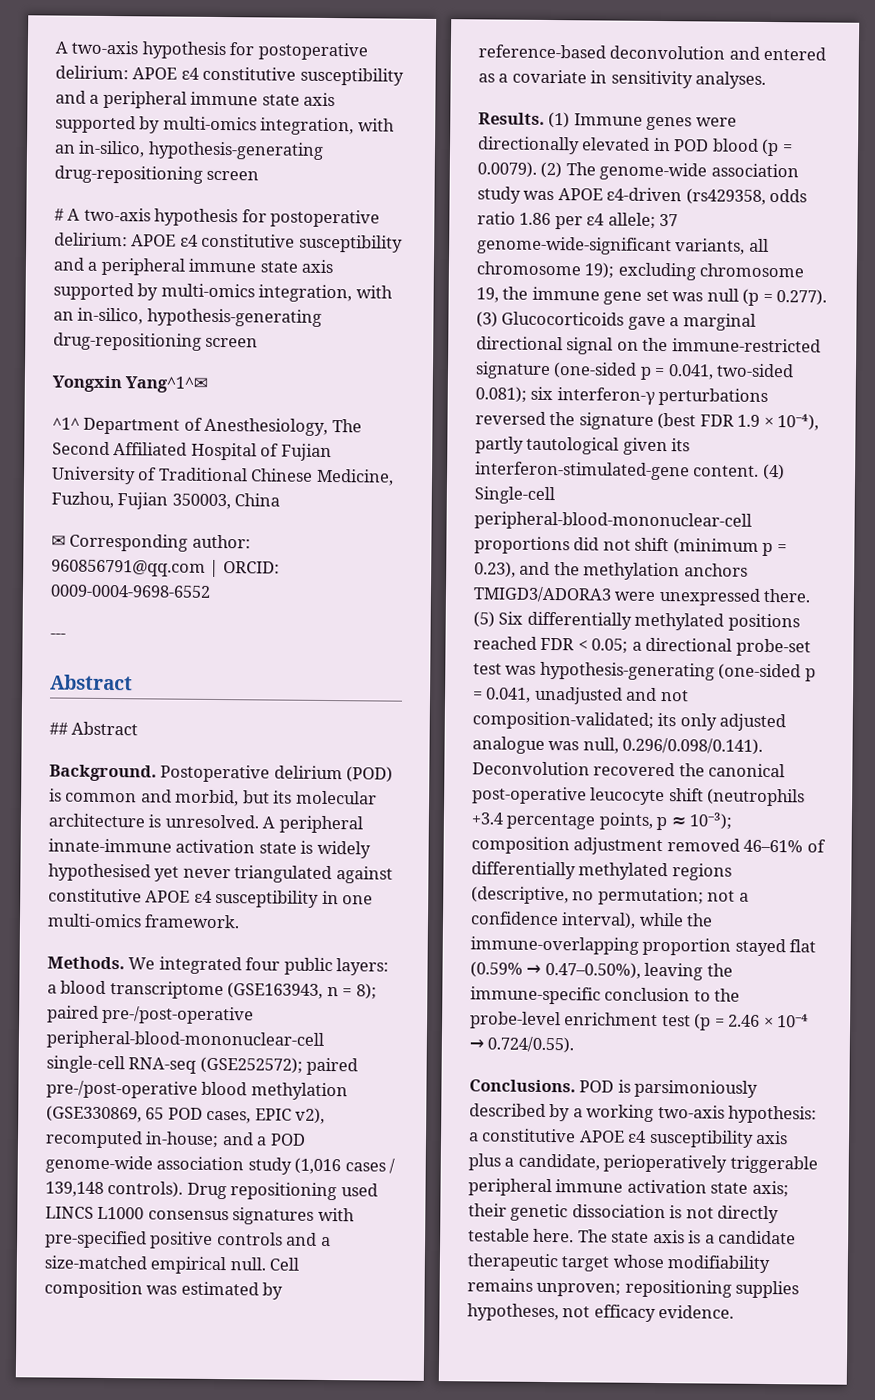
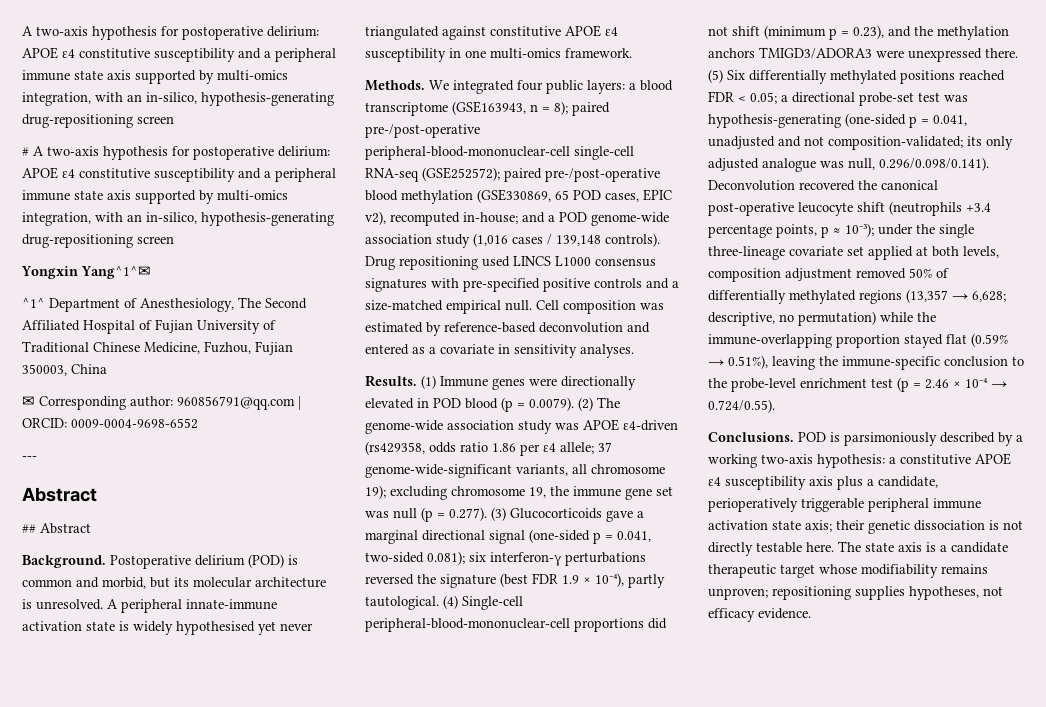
- excluding chromosome 19, the immune gene set was null (p = 0.277). (3) Glucocorticoids gave a marginal directional signal on the immune-restricted signature (one-sided p = 0.041, two-sided 0.081);
+ excluding chromosome 19, the immune gene set was null (p = 0.277). (3) Glucocorticoids gave a marginal directional signal (one-sided p = 0.041, two-sided 0.081);
- six interferon-γ perturbations reversed the signature (best FDR 1.9 × 10⁻⁴), partly tautological given its interferon-stimulated-gene content.
+ six interferon-γ perturbations reversed the signature (best FDR 1.9 × 10⁻⁴), partly tautological.
- composition adjustment removed 46–61% of differentially methylated regions (descriptive, no permutation; not a confidence interval), while the immune-overlapping proportion stayed flat (0.59% → 0.47–0.50%), leaving the immune-specific conclusion to the probe-level enrichment test (p = 2.46 × 10⁻⁴ → 0.724/0.55).
+ under the single three-lineage covariate set applied at both levels, composition adjustment removed 50% of differentially methylated regions (13,357 → 6,628; descriptive, no permutation) while the immune-overlapping proportion stayed flat (0.59% → 0.51%), leaving the immune-specific conclusion to the probe-level enrichment test (p = 2.46 × 10⁻⁴ → 0.724/0.55).

